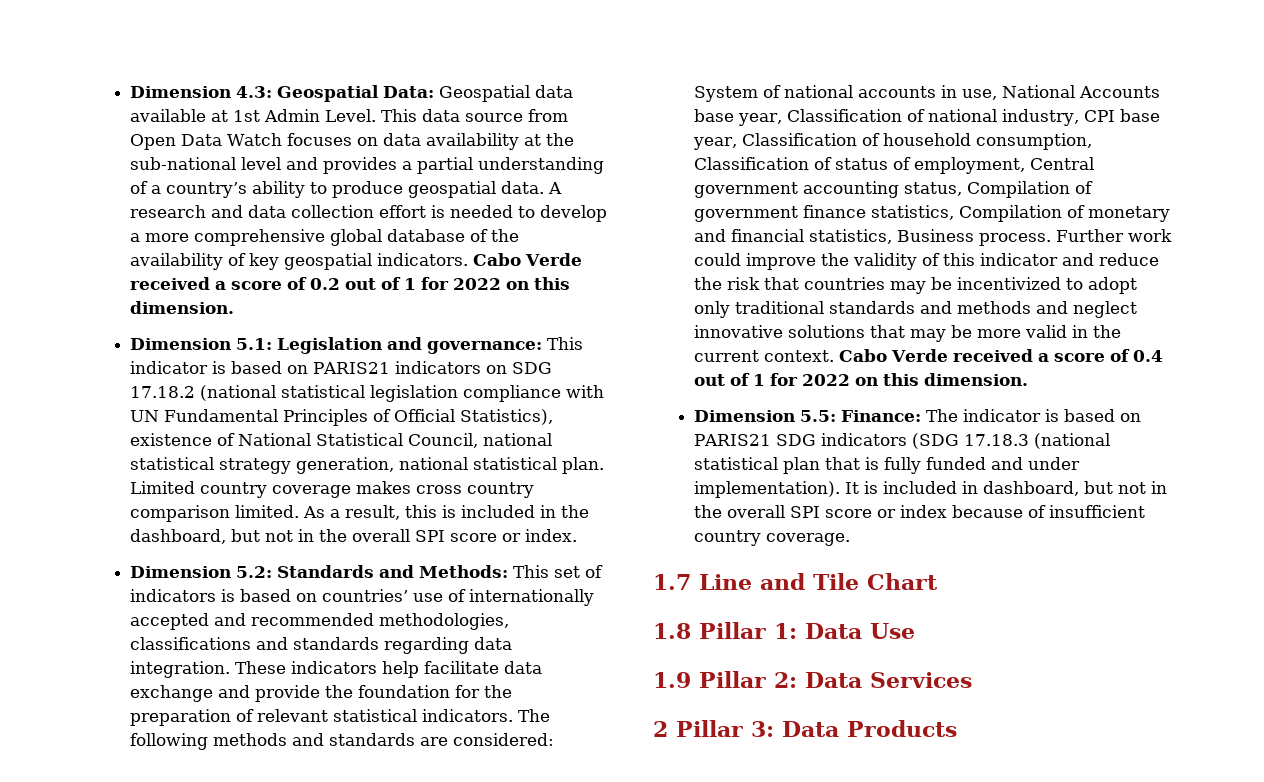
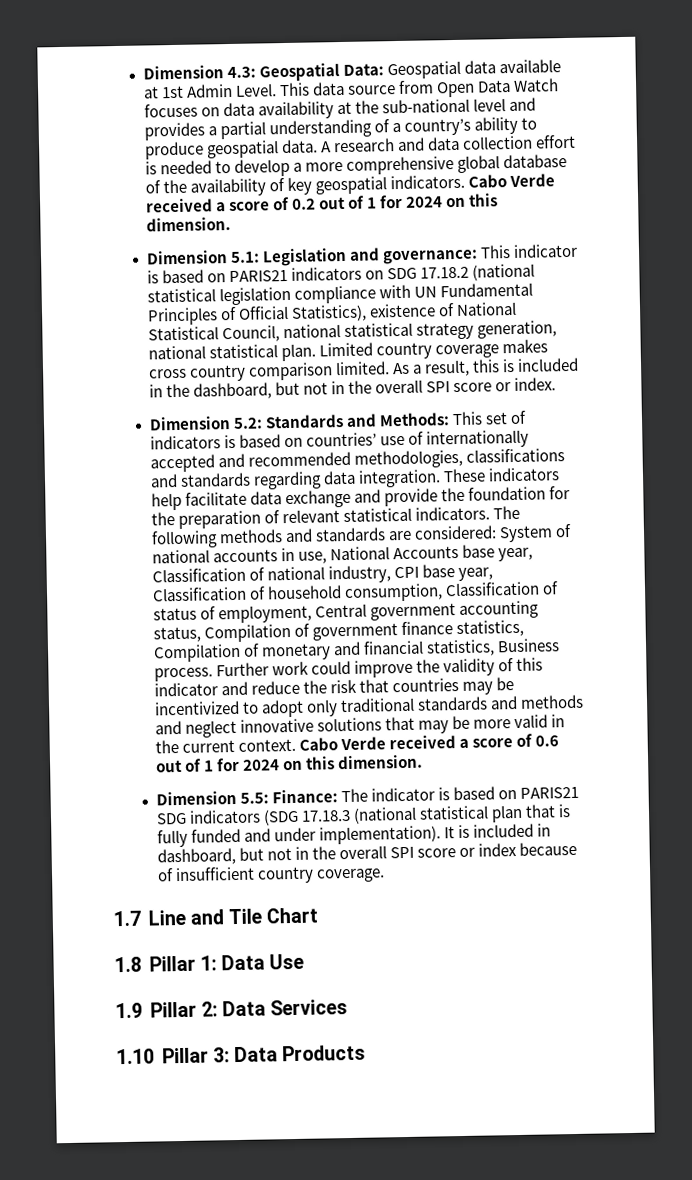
- Cabo Verde received a score of 0.2 out of 1 for 2022 on this dimension.
+ Cabo Verde received a score of 0.2 out of 1 for 2024 on this dimension.
- Cabo Verde received a score of 0.4 out of 1 for 2022 on this dimension.
+ Cabo Verde received a score of 0.6 out of 1 for 2024 on this dimension.
- 2 Pillar 3: Data Products
+ 1.10 Pillar 3: Data Products

